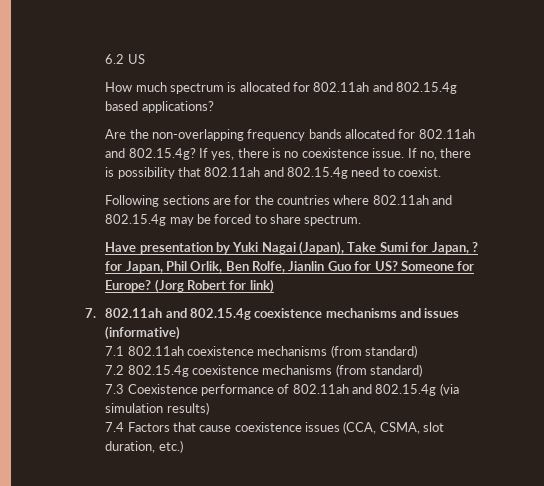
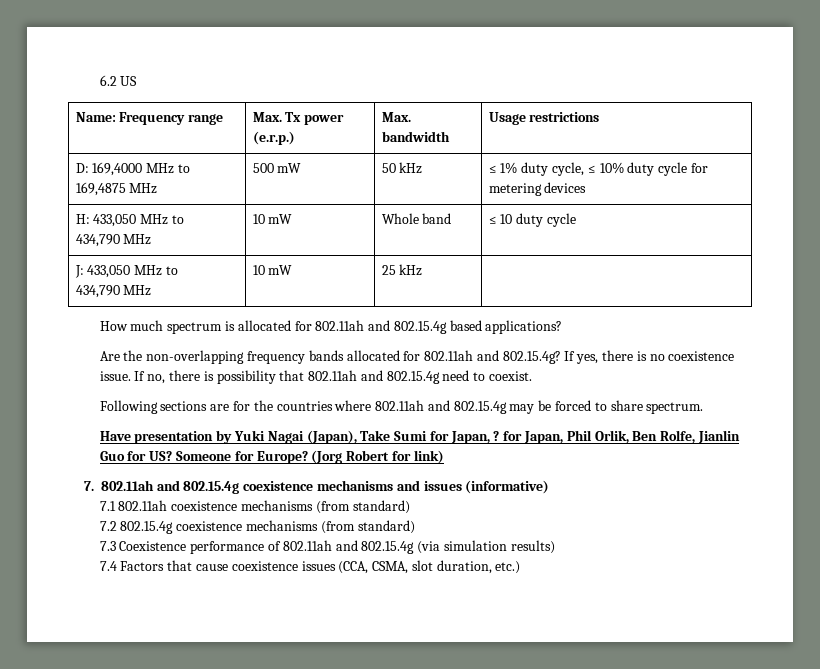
+ Name: Frequency range | Max. Tx power (e.r.p.) | Max. bandwidth | Usage restrictions
+ D: 169,4000 MHz to 169,4875 MHz | 500 mW | 50 kHz | ≤ 1% duty cycle, ≤ 10% duty cycle for metering devices
+ H: 433,050 MHz to
+ 434,790 MHz | 10 mW | Whole band | ≤ 10 duty cycle
+ J: 433,050 MHz to
+ 434,790 MHz | 10 mW | 25 kHz |

